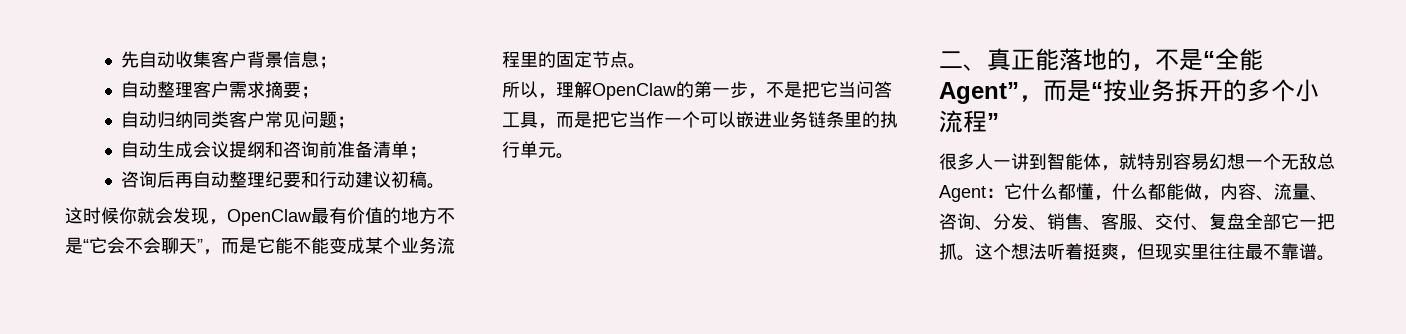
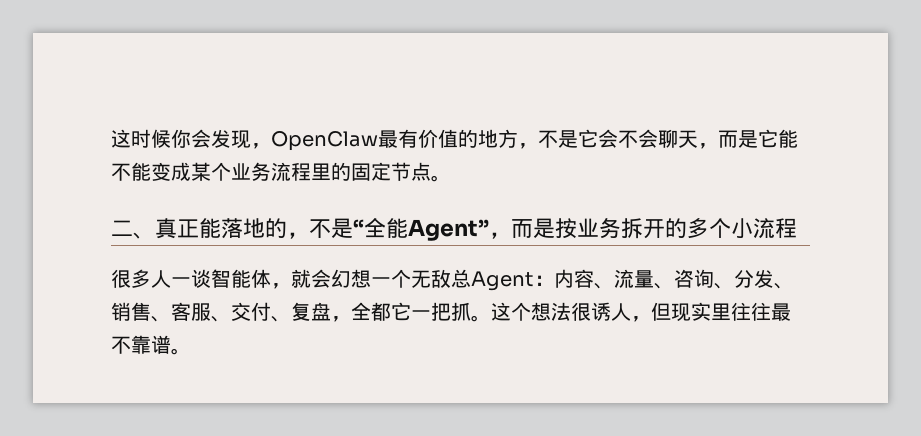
- 先自动收集客户背景信息；
- 自动整理客户需求摘要；
- 自动归纳同类客户常见问题；
- 自动生成会议提纲和咨询前准备清单；
- 咨询后再自动整理纪要和行动建议初稿。
- 这时候你就会发现，OpenClaw最有价值的地方不是“它会不会聊天”，而是它能不能变成某个业务流程里的固定节点。
+ 这时候你会发现，OpenClaw最有价值的地方，不是它会不会聊天，而是它能不能变成某个业务流程里的固定节点。
- 所以，理解OpenClaw的第一步，不是把它当问答工具，而是把它当作一个可以嵌进业务链条里的执行单元。
- 二、真正能落地的，不是“全能Agent”，而是“按业务拆开的多个小流程”
+ 二、真正能落地的，不是“全能Agent”，而是按业务拆开的多个小流程
- 很多人一讲到智能体，就特别容易幻想一个无敌总Agent：它什么都懂，什么都能做，内容、流量、咨询、分发、销售、客服、交付、复盘全部它一把抓。
+ 很多人一谈智能体，就会幻想一个无敌总Agent：内容、流量、咨询、分发、销售、客服、交付、复盘，全都它一把抓。
- 这个想法听着挺爽，但现实里往往最不靠谱。
+ 这个想法很诱人，但现实里往往最不靠谱。

